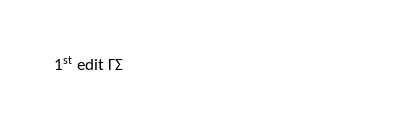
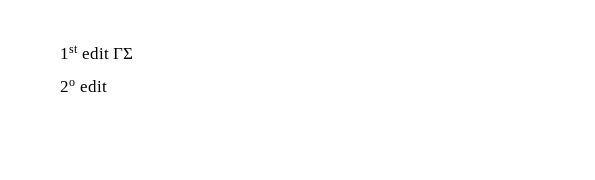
+ 2ο edit

